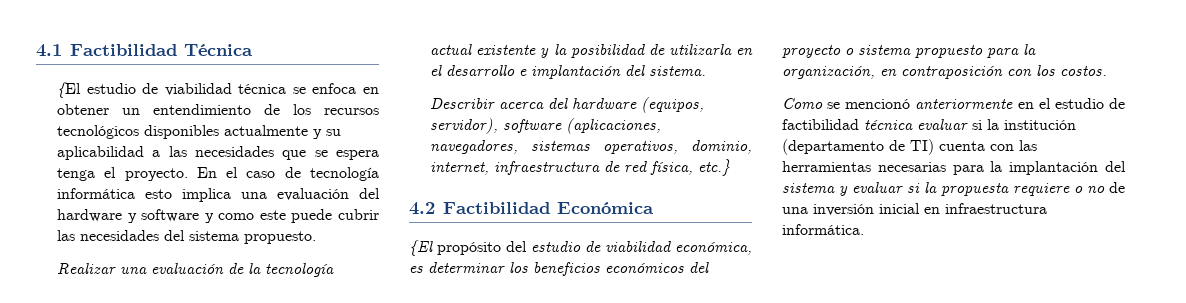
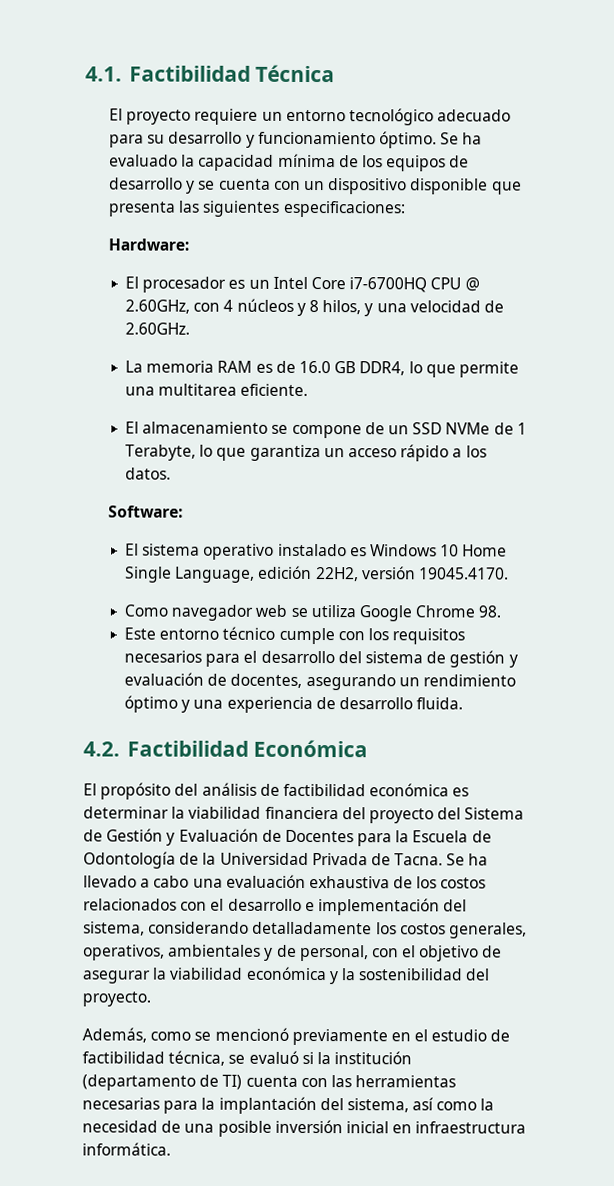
- 4.1 Factibilidad Técnica
+ 4.1. Factibilidad Técnica
- {El estudio de viabilidad técnica se enfoca en obtener un entendimiento de los recursos tecnológicos disponibles actualmente y su aplicabilidad a las necesidades que se espera tenga el proyecto. En el caso de tecnología informática esto implica una evaluación del hardware y software y como este puede cubrir las necesidades del sistema propuesto.
- Realizar una evaluación de la tecnología actual existente y la posibilidad de utilizarla en el desarrollo e implantación del sistema.
- Describir acerca del hardware (equipos, servidor), software (aplicaciones, navegadores, sistemas operativos, dominio, internet, infraestructura de red física, etc.}
- 4.2 Factibilidad Económica
+ El proyecto requiere un entorno tecnológico adecuado para su desarrollo y funcionamiento óptimo. Se ha evaluado la capacidad mínima de los equipos de desarrollo y se cuenta con un dispositivo disponible que presenta las siguientes especificaciones:
+ Hardware:
+ El procesador es un Intel Core i7-6700HQ CPU @ 2.60GHz, con 4 núcleos y 8 hilos, y una velocidad de 2.60GHz.
+ La memoria RAM es de 16.0 GB DDR4, lo que permite una multitarea eficiente.
+ El almacenamiento se compone de un SSD NVMe de 1 Terabyte, lo que garantiza un acceso rápido a los datos.
+ Software:
+ El sistema operativo instalado es Windows 10 Home Single Language, edición 22H2, versión 19045.4170.
+ Como navegador web se utiliza Google Chrome 98.
+ Este entorno técnico cumple con los requisitos necesarios para el desarrollo del sistema de gestión y evaluación de docentes, asegurando un rendimiento óptimo y una experiencia de desarrollo fluida.
+ 4.2. Factibilidad Económica
- {El propósito del estudio de viabilidad económica, es determinar los beneficios económicos del proyecto o sistema propuesto para la organización, en contraposición con los costos.
- Como se mencionó anteriormente en el estudio de factibilidad técnica evaluar si la institución (departamento de TI) cuenta con las herramientas necesarias para la implantación del sistema y evaluar si la propuesta requiere o no de una inversión inicial en infraestructura informática.
+ El propósito del análisis de factibilidad económica es determinar la viabilidad financiera del proyecto del Sistema de Gestión y Evaluación de Docentes para la Escuela de Odontología de la Universidad Privada de Tacna. Se ha llevado a cabo una evaluación exhaustiva de los costos relacionados con el desarrollo e implementación del sistema, considerando detalladamente los costos generales, operativos, ambientales y de personal, con el objetivo de asegurar la viabilidad económica y la sostenibilidad del proyecto.
+ Además, como se mencionó previamente en el estudio de factibilidad técnica, se evaluó si la institución (departamento de TI) cuenta con las herramientas necesarias para la implantación del sistema, así como la necesidad de una posible inversión inicial en infraestructura informática.

